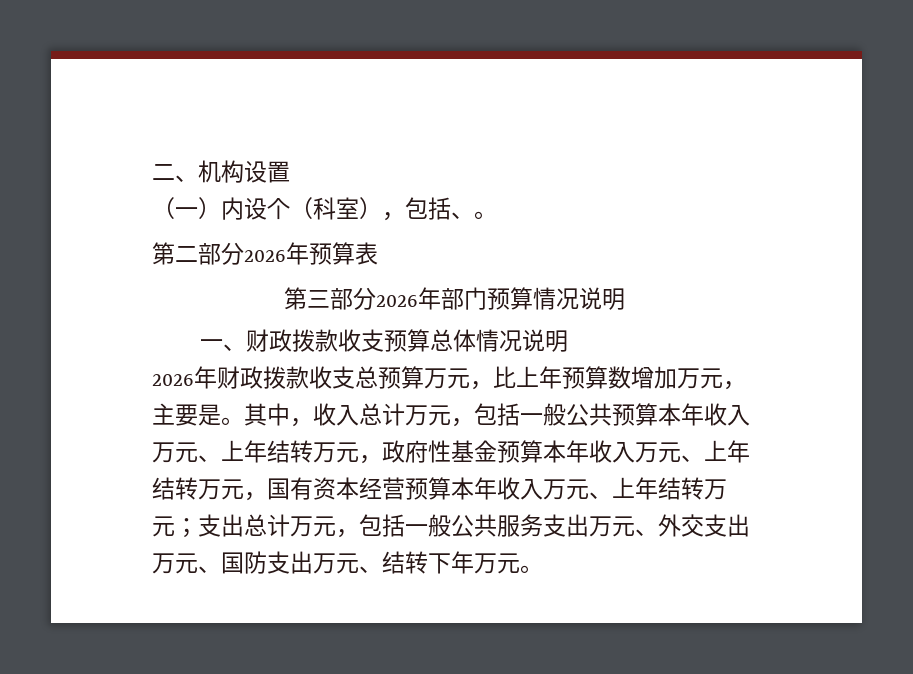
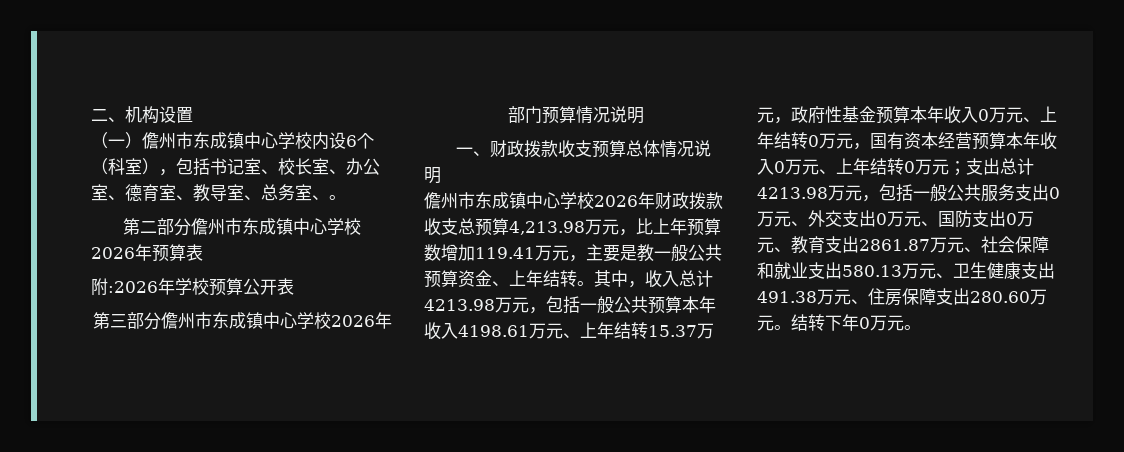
- （一）内设个（科室），包括、。
- 第二部分2026年预算表
- 第三部分2026年部门预算情况说明
+ （一）儋州市东成镇中心学校内设6个（科室），包括书记室、校长室、办公室、德育室、教导室、总务室、。
+ 第二部分儋州市东成镇中心学校2026年预算表
+ 附:2026年学校预算公开表
+ 第三部分儋州市东成镇中心学校2026年部门预算情况说明
- 2026年财政拨款收支总预算万元，比上年预算数增加万元，主要是。
+ 儋州市东成镇中心学校2026年财政拨款收支总预算4,213.98万元，比上年预算数增加119.41万元，主要是教一般公共预算资金、上年结转。
- 其中，收入总计万元，包括一般公共预算本年收入万元、上年结转万元，政府性基金预算本年收入万元、上年结转万元，国有资本经营预算本年收入万元、上年结转万元；支出总计万元，包括一般公共服务支出万元、外交支出万元、国防支出万元、结转下年万元。
+ 其中，收入总计4213.98万元，包括一般公共预算本年收入4198.61万元、上年结转15.37万元，政府性基金预算本年收入0万元、上年结转0万元，国有资本经营预算本年收入0万元、上年结转0万元；支出总计4213.98万元，包括一般公共服务支出0万元、外交支出0万元、国防支出0万元、教育支出2861.87万元、社会保障和就业支出580.13万元、卫生健康支出491.38万元、住房保障支出280.60万元。结转下年0万元。

